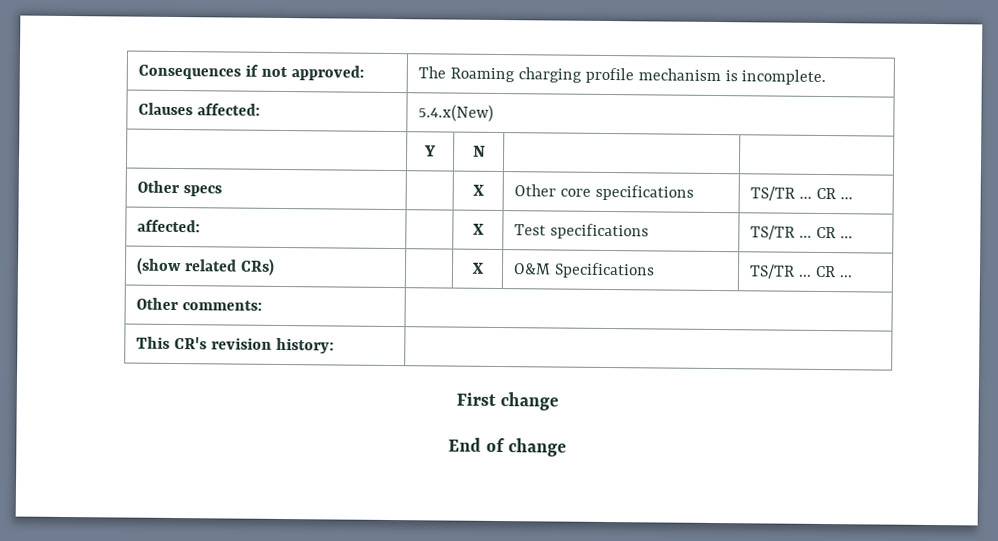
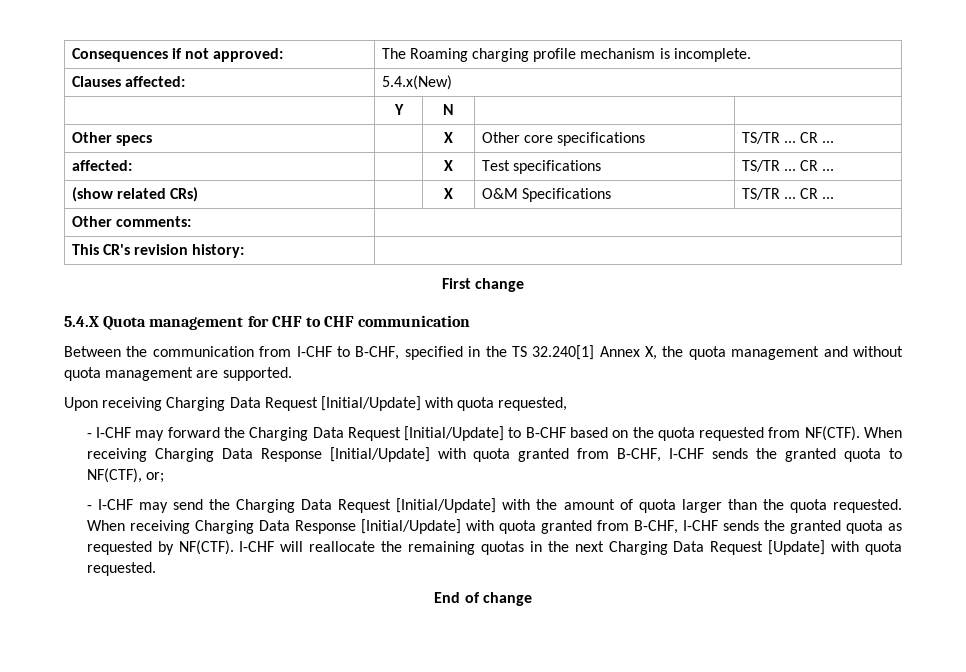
+ 5.4.X Quota management for CHF to CHF communication
+ Between the communication from I-CHF to B-CHF, specified in the TS 32.240[1] Annex X, the quota management and without quota management are supported.
+ Upon receiving Charging Data Request [Initial/Update] with quota requested,
+ - I-CHF may forward the Charging Data Request [Initial/Update] to B-CHF based on the quota requested from NF(CTF). When receiving Charging Data Response [Initial/Update] with quota granted from B-CHF, I-CHF sends the granted quota to NF(CTF), or;
+ - I-CHF may send the Charging Data Request [Initial/Update] with the amount of quota larger than the quota requested. When receiving Charging Data Response [Initial/Update] with quota granted from B-CHF, I-CHF sends the granted quota as requested by NF(CTF). I-CHF will reallocate the remaining quotas in the next Charging Data Request [Update] with quota requested.

